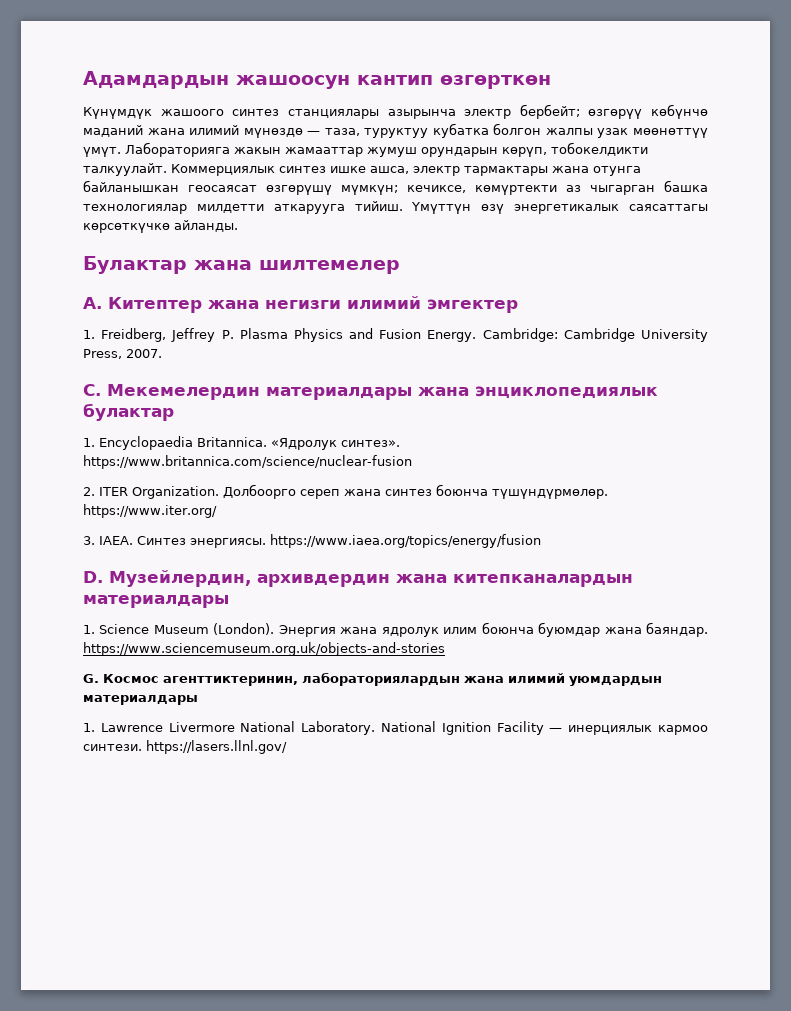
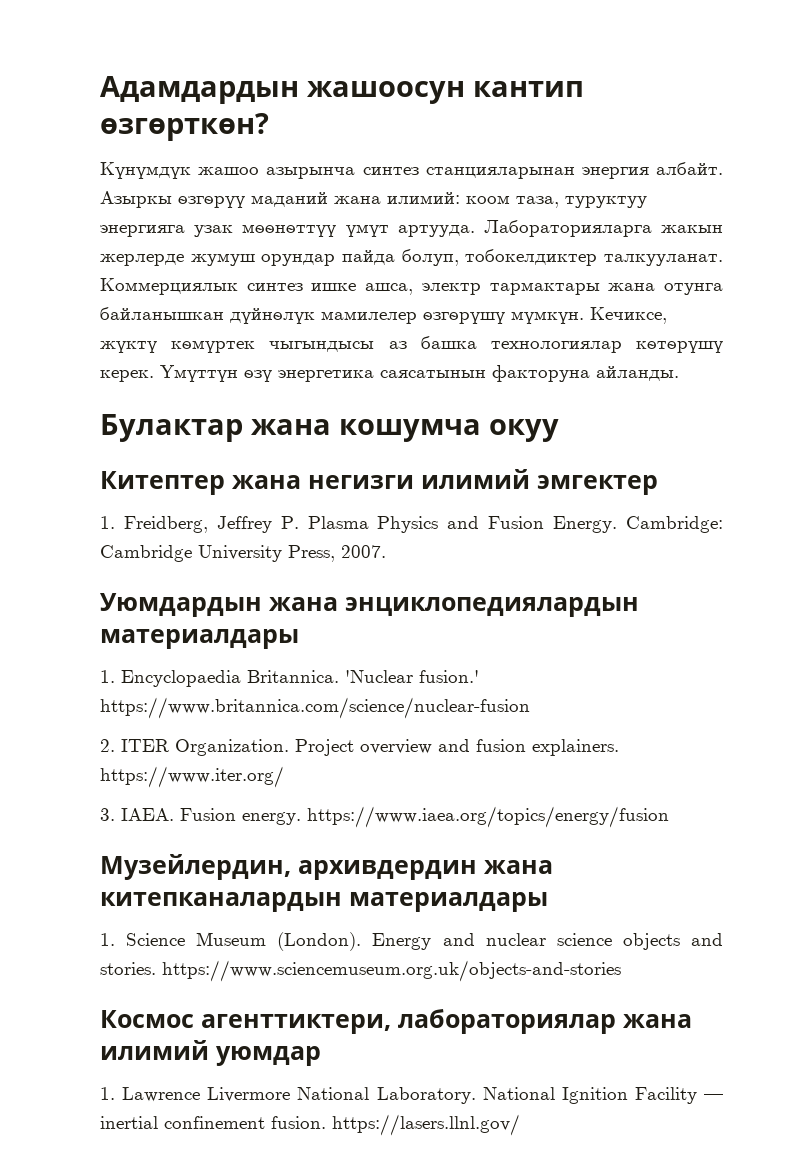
- Адамдардын жашоосун кантип өзгөрткөн
+ Адамдардын жашоосун кантип өзгөрткөн?
- Күнүмдүк жашоого синтез станциялары азырынча электр бербейт; өзгөрүү көбүнчө маданий жана илимий мүнөздө — таза, туруктуу кубатка болгон жалпы узак мөөнөттүү үмүт. Лабораторияга жакын жамааттар жумуш орундарын көрүп, тобокелдикти талкуулайт.
+ Күнүмдүк жашоо азырынча синтез станцияларынан энергия албайт. Азыркы өзгөрүү маданий жана илимий: коом таза, туруктуу энергияга узак мөөнөттүү үмүт артууда. Лабораторияларга жакын жерлерде жумуш орундар пайда болуп, тобокелдиктер талкууланат.
- Коммерциялык синтез ишке ашса, электр тармактары жана отунга байланышкан геосаясат өзгөрүшү мүмкүн; кечиксе, көмүртекти аз чыгарган башка технологиялар милдетти аткарууга тийиш. Үмүттүн өзү энергетикалык саясаттагы көрсөткүчкө айланды.
+ Коммерциялык синтез ишке ашса, электр тармактары жана отунга байланышкан дүйнөлүк мамилелер өзгөрүшү мүмкүн. Кечиксе, жүктү көмүртек чыгындысы аз башка технологиялар көтөрүшү керек. Үмүттүн өзү энергетика саясатынын факторуна айланды.
- Булактар жана шилтемелер
- A. Китептер жана негизги илимий эмгектер
+ Булактар жана кошумча окуу
+ Китептер жана негизги илимий эмгектер
- C. Мекемелердин материалдары жана энциклопедиялык булактар
+ Уюмдардын жана энциклопедиялардын материалдары
- «Ядролук синтез». https://www.britannica.com/science/nuclear-fusion
+ 'Nuclear fusion.' https://www.britannica.com/science/nuclear-fusion
- Долбоорго сереп жана синтез боюнча түшүндүрмөлөр. https://www.iter.org/
+ Project overview and fusion explainers. https://www.iter.org/
- Синтез энергиясы. https://www.iaea.org/topics/energy/fusion
+ Fusion energy. https://www.iaea.org/topics/energy/fusion
- D. Музейлердин, архивдердин жана китепканалардын материалдары
+ Музейлердин, архивдердин жана китепканалардын материалдары
- Энергия жана ядролук илим боюнча буюмдар жана баяндар. https://www.sciencemuseum.org.uk/objects-and-stories
- G. Космос агенттиктеринин, лабораториялардын жана илимий уюмдардын материалдары
+ Energy and nuclear science objects and stories. https://www.sciencemuseum.org.uk/objects-and-stories
+ Космос агенттиктери, лабораториялар жана илимий уюмдар
- National Ignition Facility — инерциялык кармоо синтези. https://lasers.llnl.gov/
+ National Ignition Facility — inertial confinement fusion. https://lasers.llnl.gov/

